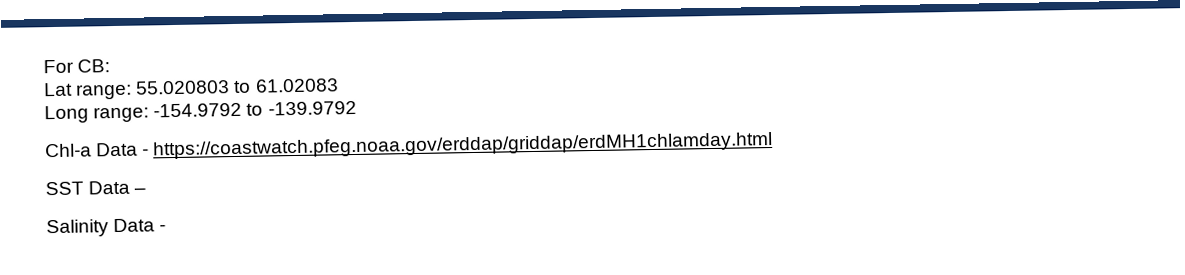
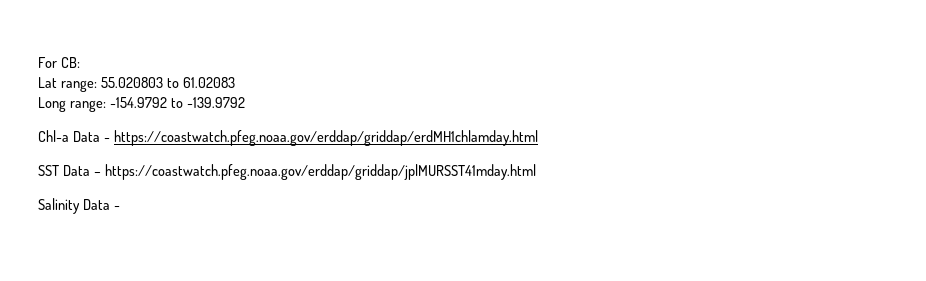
- SST Data –
+ SST Data – https://coastwatch.pfeg.noaa.gov/erddap/griddap/jplMURSST41mday.html

